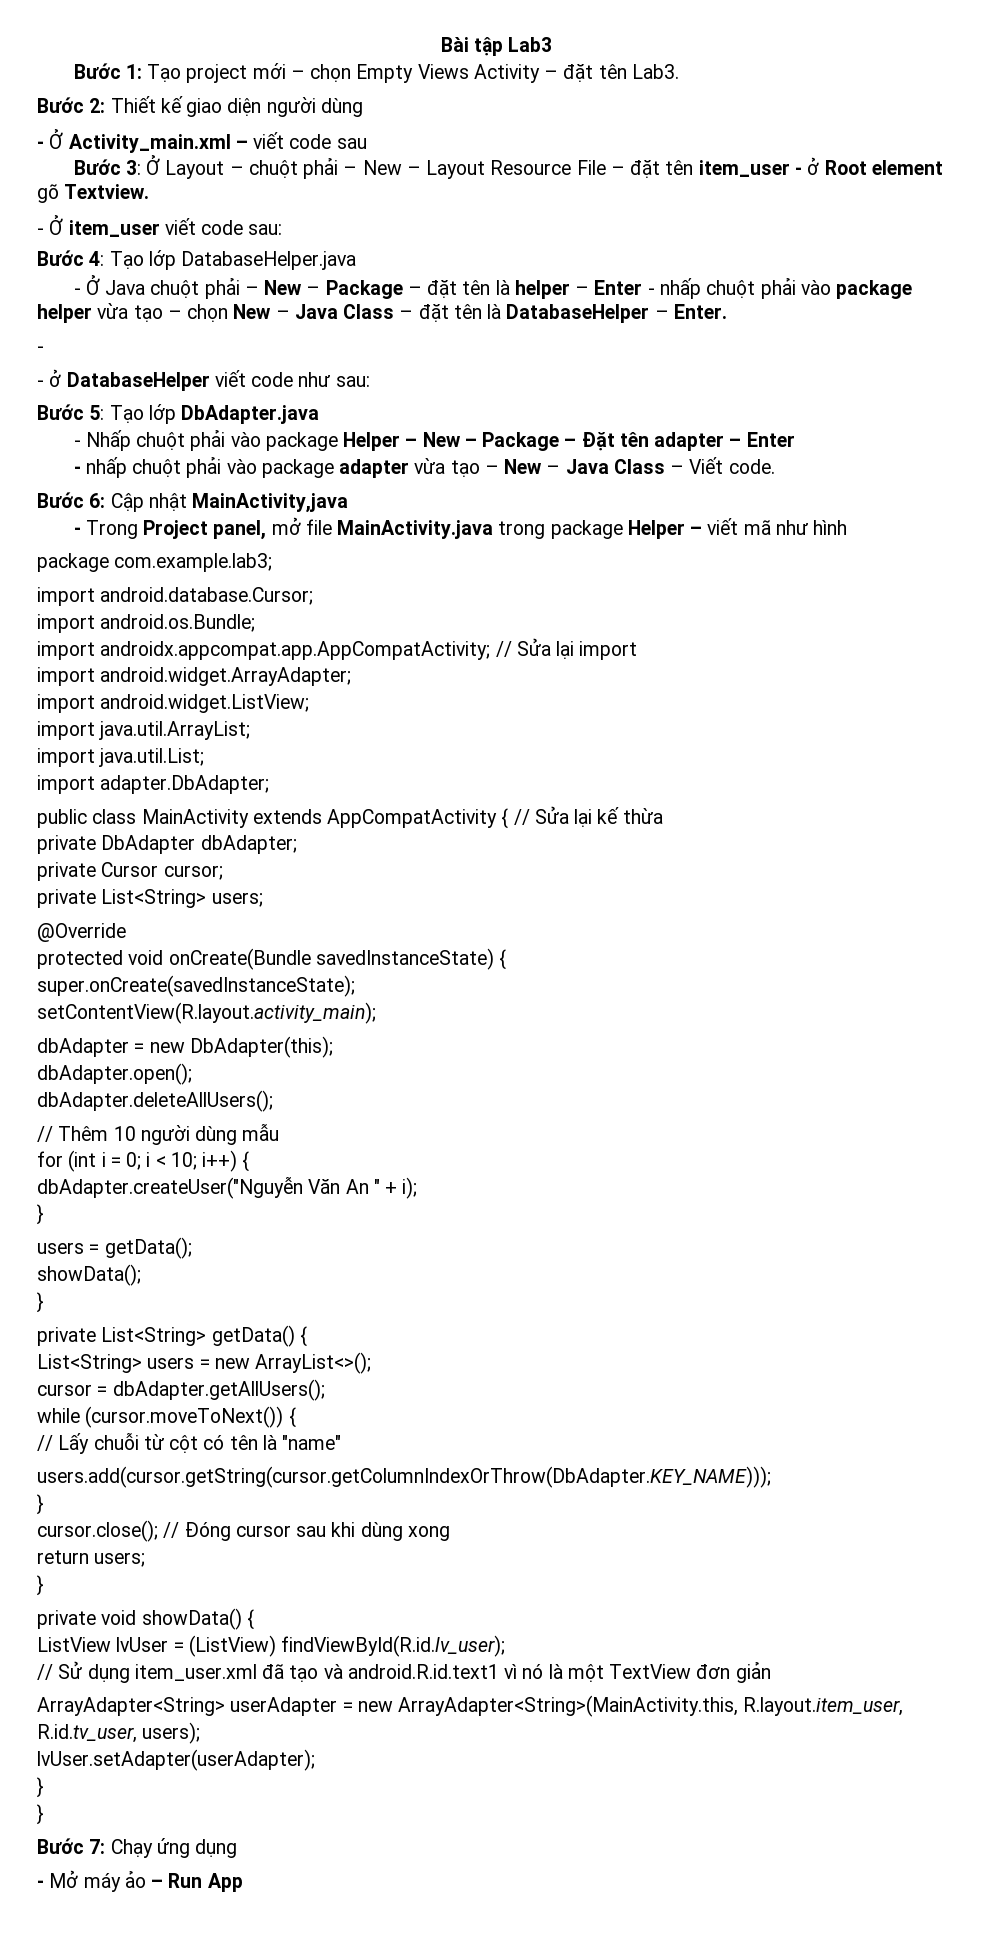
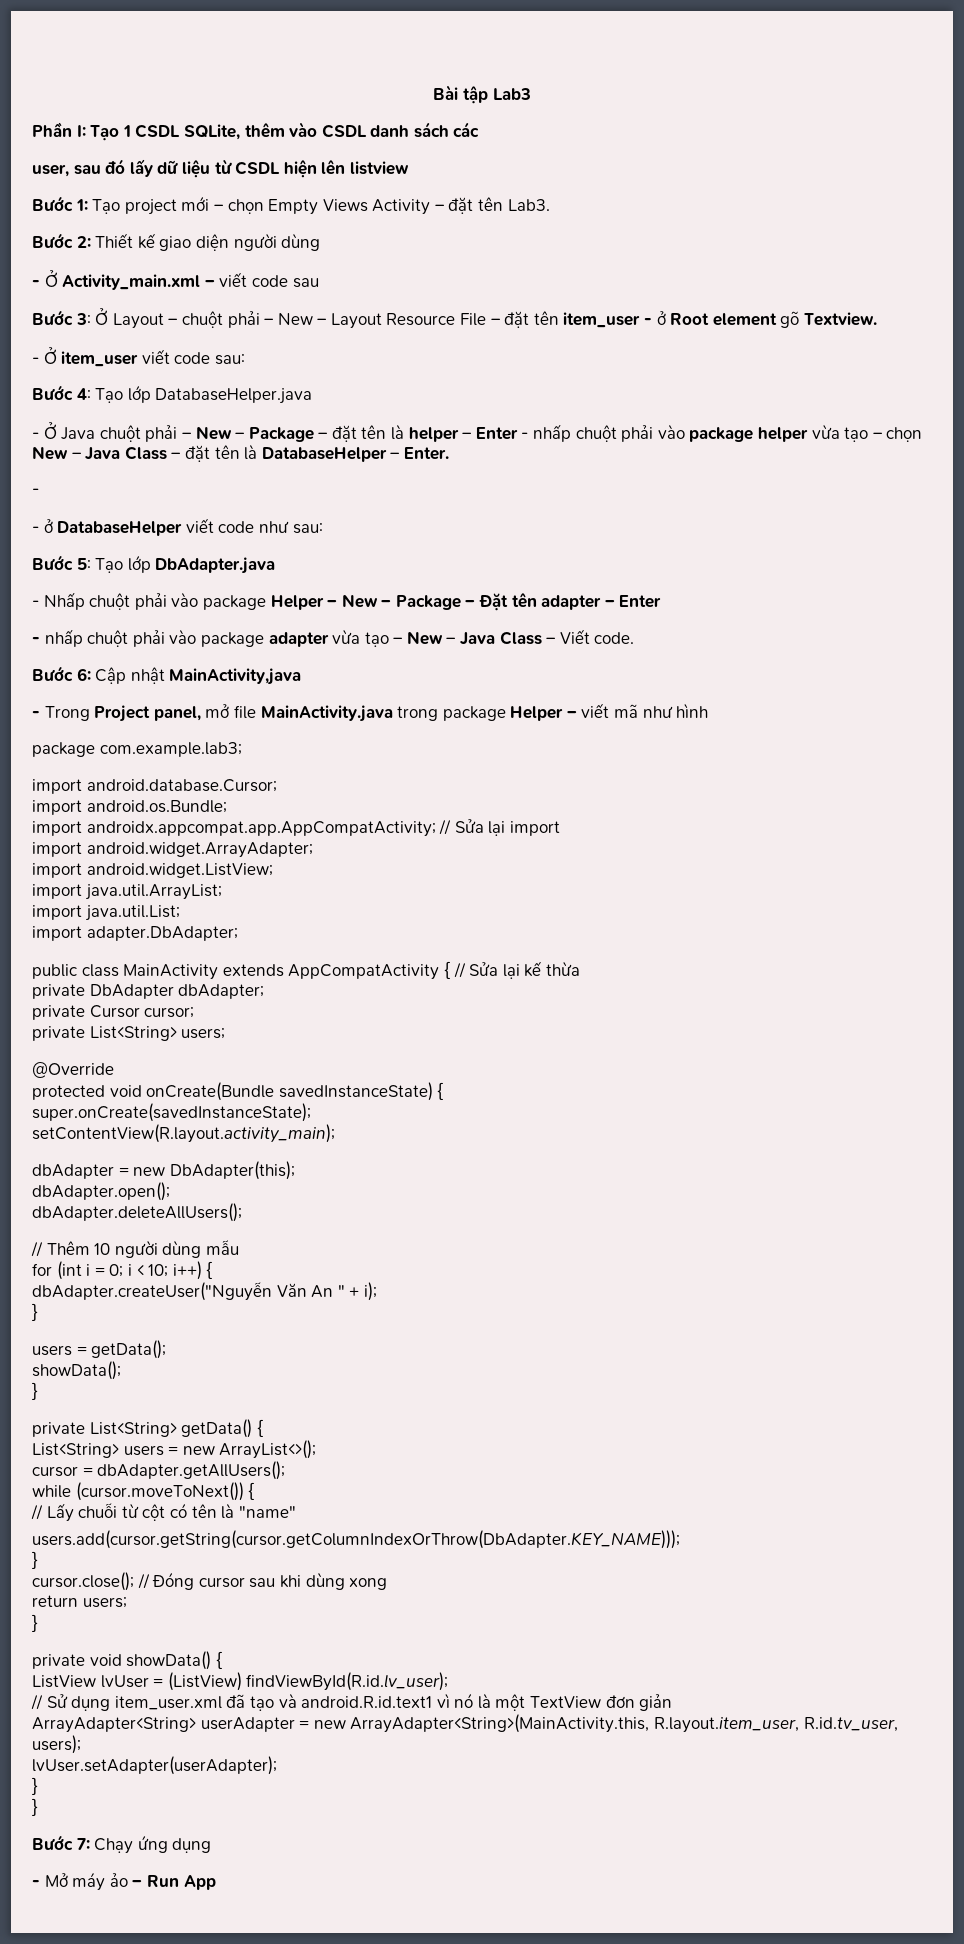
+ Phần I: Tạo 1 CSDL SQLite, thêm vào CSDL danh sách các
+ user, sau đó lấy dữ liệu từ CSDL hiện lên listview

